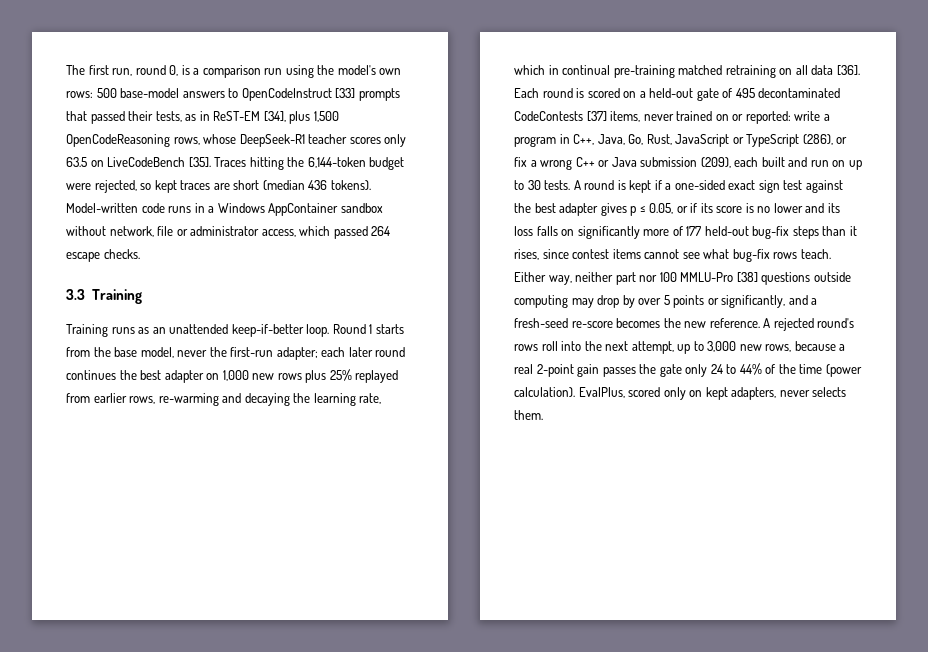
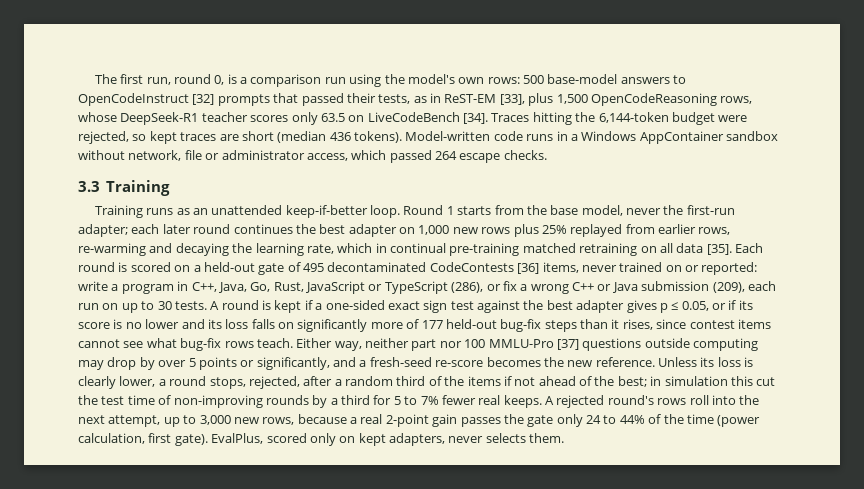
- The first run, round 0, is a comparison run using the model's own rows: 500 base-model answers to OpenCodeInstruct [33] prompts that passed their tests, as in ReST-EM [34], plus 1,500 OpenCodeReasoning rows, whose DeepSeek-R1 teacher scores only 63.5 on LiveCodeBench [35].
+ The first run, round 0, is a comparison run using the model's own rows: 500 base-model answers to OpenCodeInstruct [32] prompts that passed their tests, as in ReST-EM [33], plus 1,500 OpenCodeReasoning rows, whose DeepSeek-R1 teacher scores only 63.5 on LiveCodeBench [34].
- Round 1 starts from the base model, never the first-run adapter; each later round continues the best adapter on 1,000 new rows plus 25% replayed from earlier rows, re-warming and decaying the learning rate, which in continual pre-training matched retraining on all data [36].
+ Round 1 starts from the base model, never the first-run adapter; each later round continues the best adapter on 1,000 new rows plus 25% replayed from earlier rows, re-warming and decaying the learning rate, which in continual pre-training matched retraining on all data [35].
- Each round is scored on a held-out gate of 495 decontaminated CodeContests [37] items, never trained on or reported: write a program in C++, Java, Go, Rust, JavaScript or TypeScript (286), or fix a wrong C++ or Java submission (209), each built and run on up to 30 tests.
+ Each round is scored on a held-out gate of 495 decontaminated CodeContests [36] items, never trained on or reported: write a program in C++, Java, Go, Rust, JavaScript or TypeScript (286), or fix a wrong C++ or Java submission (209), each run on up to 30 tests.
- Either way, neither part nor 100 MMLU-Pro [38] questions outside computing may drop by over 5 points or significantly, and a fresh-seed re-score becomes the new reference.
+ Either way, neither part nor 100 MMLU-Pro [37] questions outside computing may drop by over 5 points or significantly, and a fresh-seed re-score becomes the new reference.
+ Unless its loss is clearly lower, a round stops, rejected, after a random third of the items if not ahead of the best; in simulation this cut the test time of non-improving rounds by a third for 5 to 7% fewer real keeps.
- A rejected round's rows roll into the next attempt, up to 3,000 new rows, because a real 2-point gain passes the gate only 24 to 44% of the time (power calculation).
+ A rejected round's rows roll into the next attempt, up to 3,000 new rows, because a real 2-point gain passes the gate only 24 to 44% of the time (power calculation, first gate).

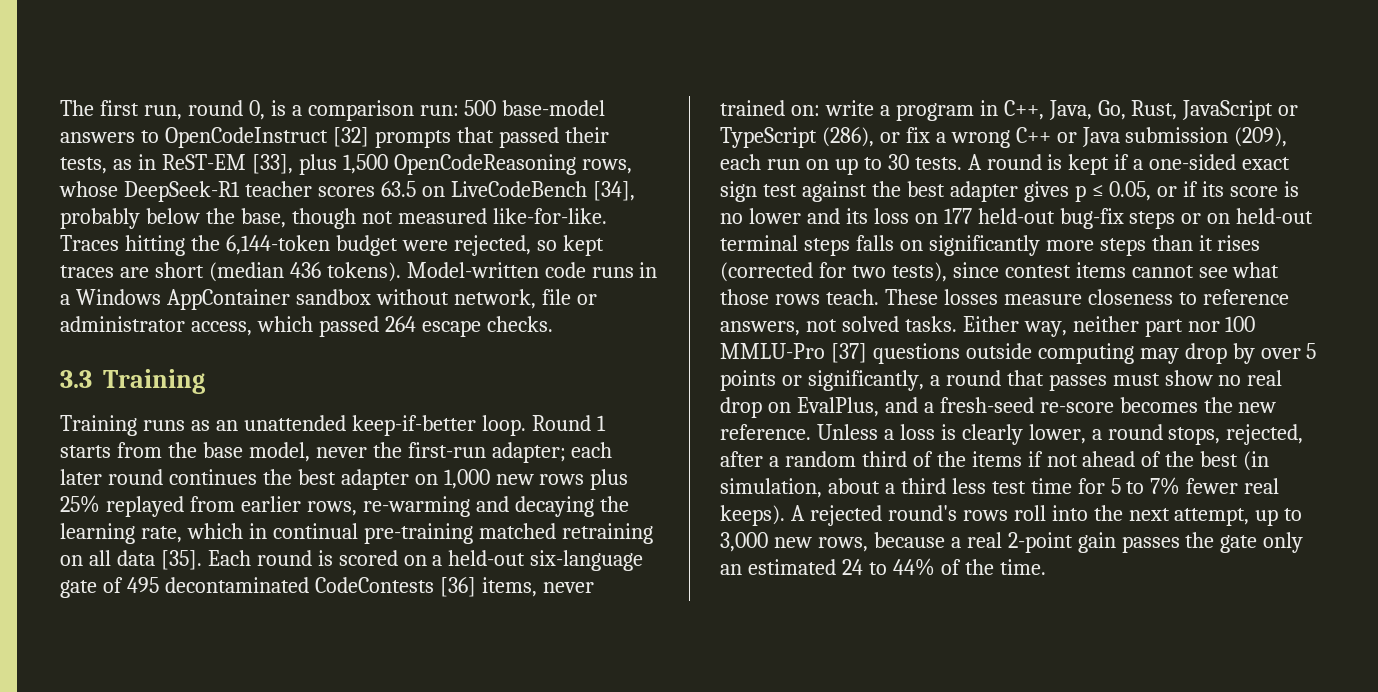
- The first run, round 0, is a comparison run using the model's own rows: 500 base-model answers to OpenCodeInstruct [32] prompts that passed their tests, as in ReST-EM [33], plus 1,500 OpenCodeReasoning rows, whose DeepSeek-R1 teacher scores only 63.5 on LiveCodeBench [34].
+ The first run, round 0, is a comparison run: 500 base-model answers to OpenCodeInstruct [32] prompts that passed their tests, as in ReST-EM [33], plus 1,500 OpenCodeReasoning rows, whose DeepSeek-R1 teacher scores 63.5 on LiveCodeBench [34], probably below the base, though not measured like-for-like.
- Each round is scored on a held-out gate of 495 decontaminated CodeContests [36] items, never trained on or reported: write a program in C++, Java, Go, Rust, JavaScript or TypeScript (286), or fix a wrong C++ or Java submission (209), each run on up to 30 tests.
+ Each round is scored on a held-out six-language gate of 495 decontaminated CodeContests [36] items, never trained on: write a program in C++, Java, Go, Rust, JavaScript or TypeScript (286), or fix a wrong C++ or Java submission (209), each run on up to 30 tests.
- A round is kept if a one-sided exact sign test against the best adapter gives p ≤ 0.05, or if its score is no lower and its loss falls on significantly more of 177 held-out bug-fix steps than it rises, since contest items cannot see what bug-fix rows teach.
+ A round is kept if a one-sided exact sign test against the best adapter gives p ≤ 0.05, or if its score is no lower and its loss on 177 held-out bug-fix steps or on held-out terminal steps falls on significantly more steps than it rises (corrected for two tests), since contest items cannot see what those rows teach.
+ These losses measure closeness to reference answers, not solved tasks.
- Either way, neither part nor 100 MMLU-Pro [37] questions outside computing may drop by over 5 points or significantly, and a fresh-seed re-score becomes the new reference.
+ Either way, neither part nor 100 MMLU-Pro [37] questions outside computing may drop by over 5 points or significantly, a round that passes must show no real drop on EvalPlus, and a fresh-seed re-score becomes the new reference.
- Unless its loss is clearly lower, a round stops, rejected, after a random third of the items if not ahead of the best; in simulation this cut the test time of non-improving rounds by a third for 5 to 7% fewer real keeps.
+ Unless a loss is clearly lower, a round stops, rejected, after a random third of the items if not ahead of the best (in simulation, about a third less test time for 5 to 7% fewer real keeps).
- A rejected round's rows roll into the next attempt, up to 3,000 new rows, because a real 2-point gain passes the gate only 24 to 44% of the time (power calculation, first gate). EvalPlus, scored only on kept adapters, never selects them.
+ A rejected round's rows roll into the next attempt, up to 3,000 new rows, because a real 2-point gain passes the gate only an estimated 24 to 44% of the time.

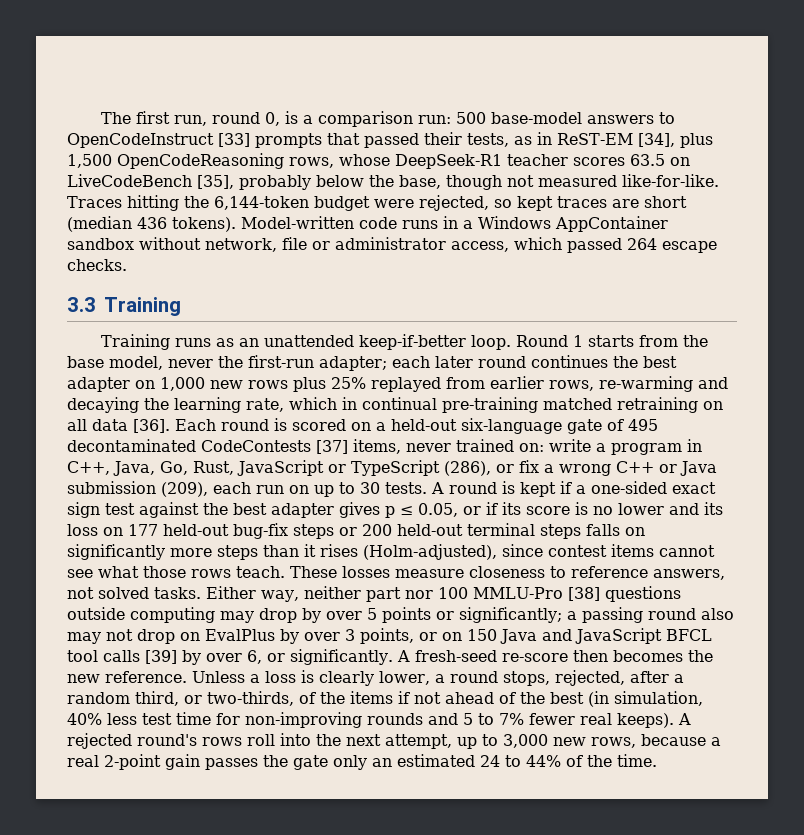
- The first run, round 0, is a comparison run: 500 base-model answers to OpenCodeInstruct [32] prompts that passed their tests, as in ReST-EM [33], plus 1,500 OpenCodeReasoning rows, whose DeepSeek-R1 teacher scores 63.5 on LiveCodeBench [34], probably below the base, though not measured like-for-like.
+ The first run, round 0, is a comparison run: 500 base-model answers to OpenCodeInstruct [33] prompts that passed their tests, as in ReST-EM [34], plus 1,500 OpenCodeReasoning rows, whose DeepSeek-R1 teacher scores 63.5 on LiveCodeBench [35], probably below the base, though not measured like-for-like.
- Round 1 starts from the base model, never the first-run adapter; each later round continues the best adapter on 1,000 new rows plus 25% replayed from earlier rows, re-warming and decaying the learning rate, which in continual pre-training matched retraining on all data [35].
+ Round 1 starts from the base model, never the first-run adapter; each later round continues the best adapter on 1,000 new rows plus 25% replayed from earlier rows, re-warming and decaying the learning rate, which in continual pre-training matched retraining on all data [36].
- Each round is scored on a held-out six-language gate of 495 decontaminated CodeContests [36] items, never trained on: write a program in C++, Java, Go, Rust, JavaScript or TypeScript (286), or fix a wrong C++ or Java submission (209), each run on up to 30 tests.
+ Each round is scored on a held-out six-language gate of 495 decontaminated CodeContests [37] items, never trained on: write a program in C++, Java, Go, Rust, JavaScript or TypeScript (286), or fix a wrong C++ or Java submission (209), each run on up to 30 tests.
- A round is kept if a one-sided exact sign test against the best adapter gives p ≤ 0.05, or if its score is no lower and its loss on 177 held-out bug-fix steps or on held-out terminal steps falls on significantly more steps than it rises (corrected for two tests), since contest items cannot see what those rows teach.
+ A round is kept if a one-sided exact sign test against the best adapter gives p ≤ 0.05, or if its score is no lower and its loss on 177 held-out bug-fix steps or 200 held-out terminal steps falls on significantly more steps than it rises (Holm-adjusted), since contest items cannot see what those rows teach.
- Either way, neither part nor 100 MMLU-Pro [37] questions outside computing may drop by over 5 points or significantly, a round that passes must show no real drop on EvalPlus, and a fresh-seed re-score becomes the new reference.
+ Either way, neither part nor 100 MMLU-Pro [38] questions outside computing may drop by over 5 points or significantly; a passing round also may not drop on EvalPlus by over 3 points, or on 150 Java and JavaScript BFCL tool calls [39] by over 6, or significantly. A fresh-seed re-score then becomes the new reference.
- Unless a loss is clearly lower, a round stops, rejected, after a random third of the items if not ahead of the best (in simulation, about a third less test time for 5 to 7% fewer real keeps).
+ Unless a loss is clearly lower, a round stops, rejected, after a random third, or two-thirds, of the items if not ahead of the best (in simulation, 40% less test time for non-improving rounds and 5 to 7% fewer real keeps).

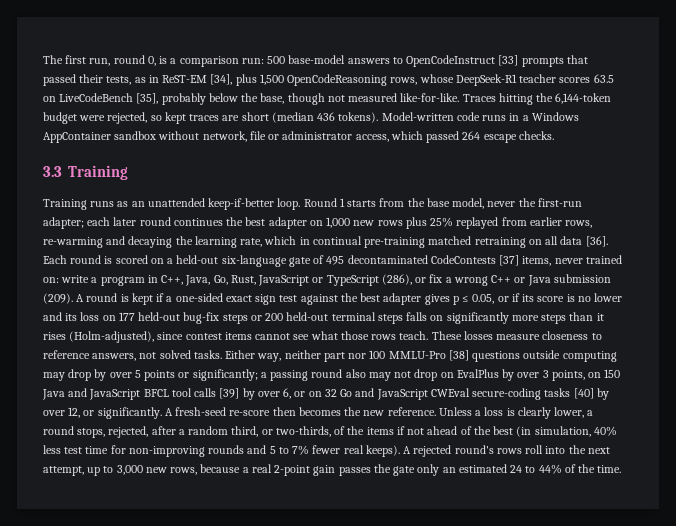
- Each round is scored on a held-out six-language gate of 495 decontaminated CodeContests [37] items, never trained on: write a program in C++, Java, Go, Rust, JavaScript or TypeScript (286), or fix a wrong C++ or Java submission (209), each run on up to 30 tests.
+ Each round is scored on a held-out six-language gate of 495 decontaminated CodeContests [37] items, never trained on: write a program in C++, Java, Go, Rust, JavaScript or TypeScript (286), or fix a wrong C++ or Java submission (209).
- Either way, neither part nor 100 MMLU-Pro [38] questions outside computing may drop by over 5 points or significantly; a passing round also may not drop on EvalPlus by over 3 points, or on 150 Java and JavaScript BFCL tool calls [39] by over 6, or significantly.
+ Either way, neither part nor 100 MMLU-Pro [38] questions outside computing may drop by over 5 points or significantly; a passing round also may not drop on EvalPlus by over 3 points, on 150 Java and JavaScript BFCL tool calls [39] by over 6, or on 32 Go and JavaScript CWEval secure-coding tasks [40] by over 12, or significantly.

